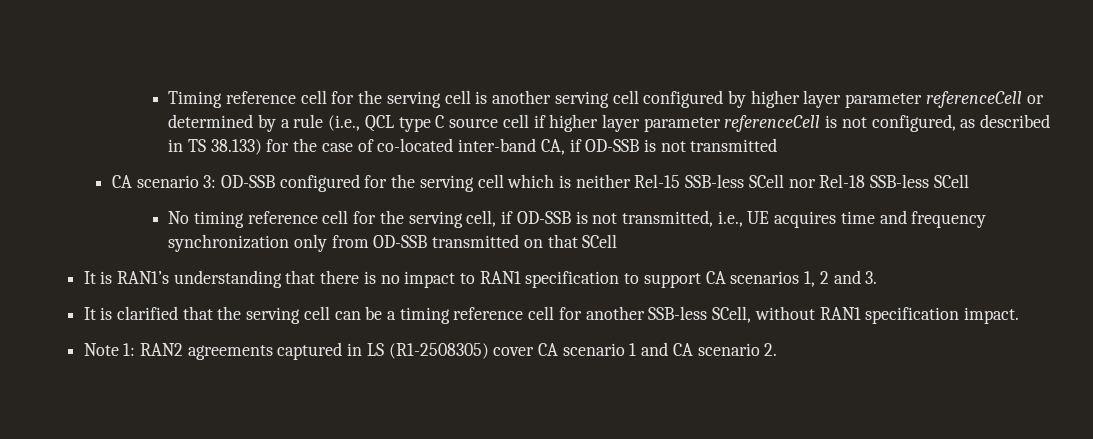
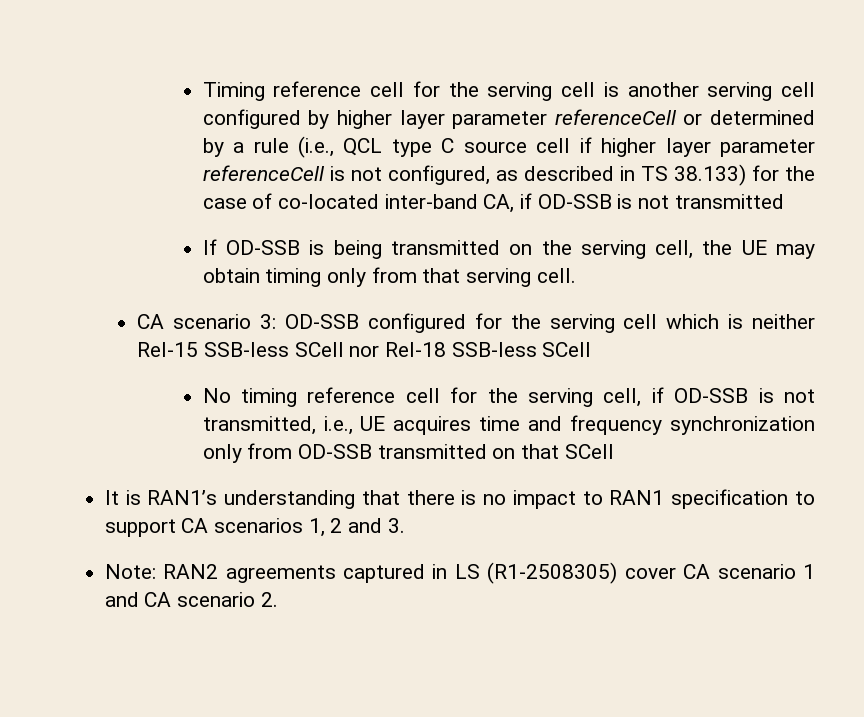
+ If OD-SSB is being transmitted on the serving cell, the UE may obtain timing only from that serving cell.
- It is clarified that the serving cell can be a timing reference cell for another SSB-less SCell, without RAN1 specification impact.
- Note 1: RAN2 agreements captured in LS (R1-2508305) cover CA scenario 1 and CA scenario 2.
+ Note: RAN2 agreements captured in LS (R1-2508305) cover CA scenario 1 and CA scenario 2.

